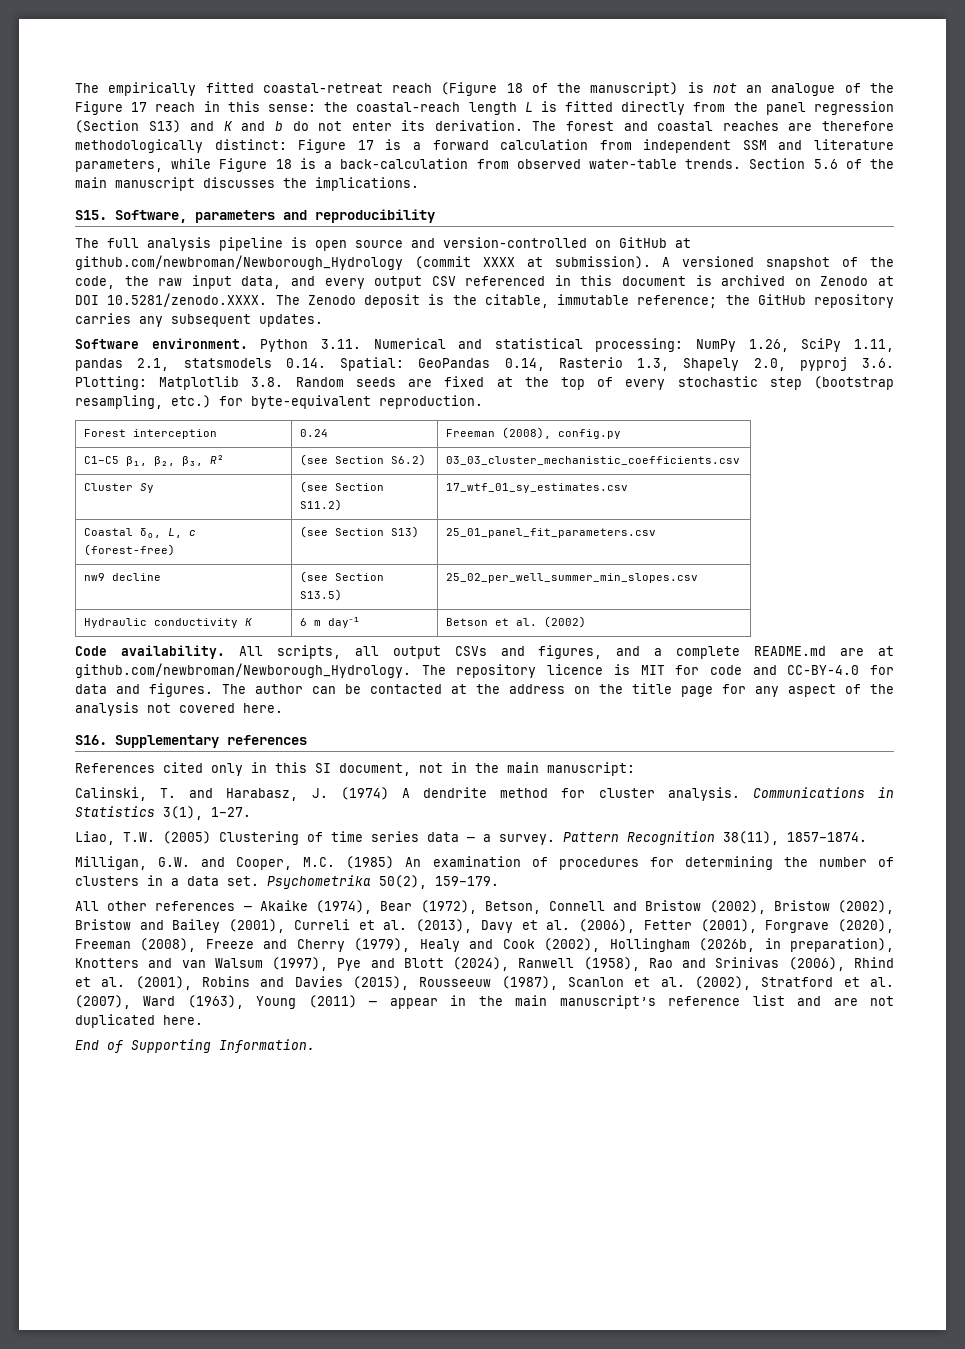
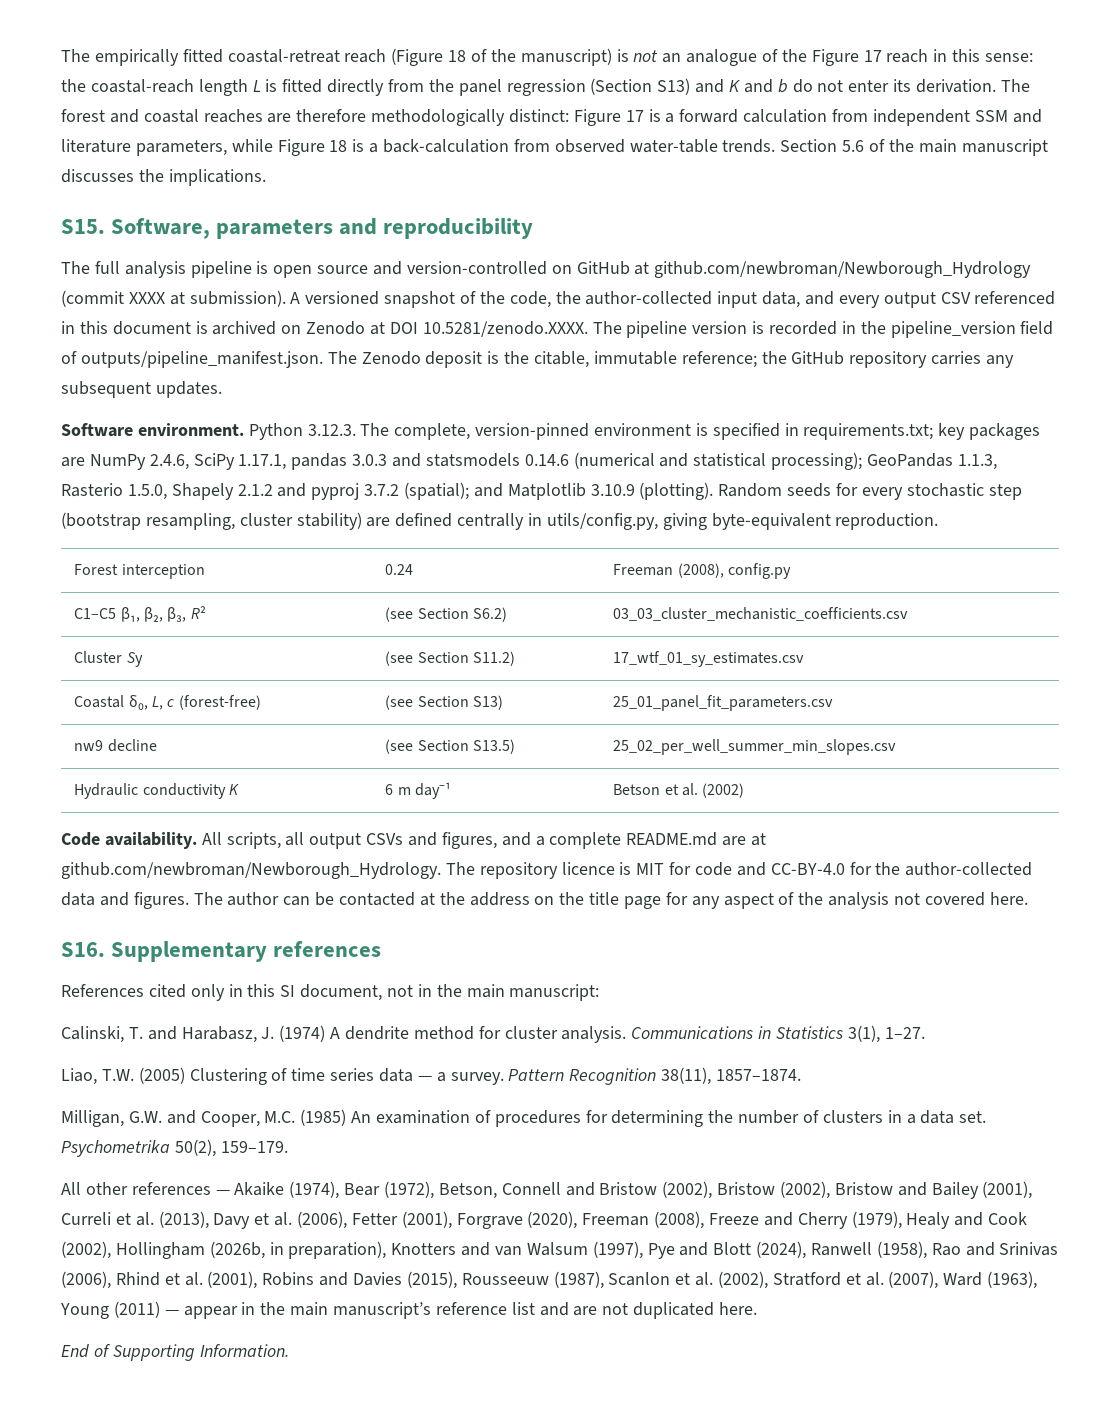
- A versioned snapshot of the code, the raw input data, and every output CSV referenced in this document is archived on Zenodo at DOI 10.5281/zenodo.XXXX. The Zenodo deposit is the citable, immutable reference; the GitHub repository carries any subsequent updates.
+ A versioned snapshot of the code, the author-collected input data, and every output CSV referenced in this document is archived on Zenodo at DOI 10.5281/zenodo.XXXX. The pipeline version is recorded in the pipeline_version field of outputs/pipeline_manifest.json. The Zenodo deposit is the citable, immutable reference; the GitHub repository carries any subsequent updates.
- Python 3.11. Numerical and statistical processing: NumPy 1.26, SciPy 1.11, pandas 2.1, statsmodels 0.14. Spatial: GeoPandas 0.14, Rasterio 1.3, Shapely 2.0, pyproj 3.6. Plotting: Matplotlib 3.8. Random seeds are fixed at the top of every stochastic step (bootstrap resampling, etc.) for byte-equivalent reproduction.
+ Python 3.12.3. The complete, version-pinned environment is specified in requirements.txt; key packages are NumPy 2.4.6, SciPy 1.17.1, pandas 3.0.3 and statsmodels 0.14.6 (numerical and statistical processing); GeoPandas 1.1.3, Rasterio 1.5.0, Shapely 2.1.2 and pyproj 3.7.2 (spatial); and Matplotlib 3.10.9 (plotting). Random seeds for every stochastic step (bootstrap resampling, cluster stability) are defined centrally in utils/config.py, giving byte-equivalent reproduction.
- All scripts, all output CSVs and figures, and a complete README.md are at github.com/newbroman/Newborough_Hydrology. The repository licence is MIT for code and CC-BY-4.0 for data and figures.
+ All scripts, all output CSVs and figures, and a complete README.md are at github.com/newbroman/Newborough_Hydrology. The repository licence is MIT for code and CC-BY-4.0 for the author-collected data and figures.

